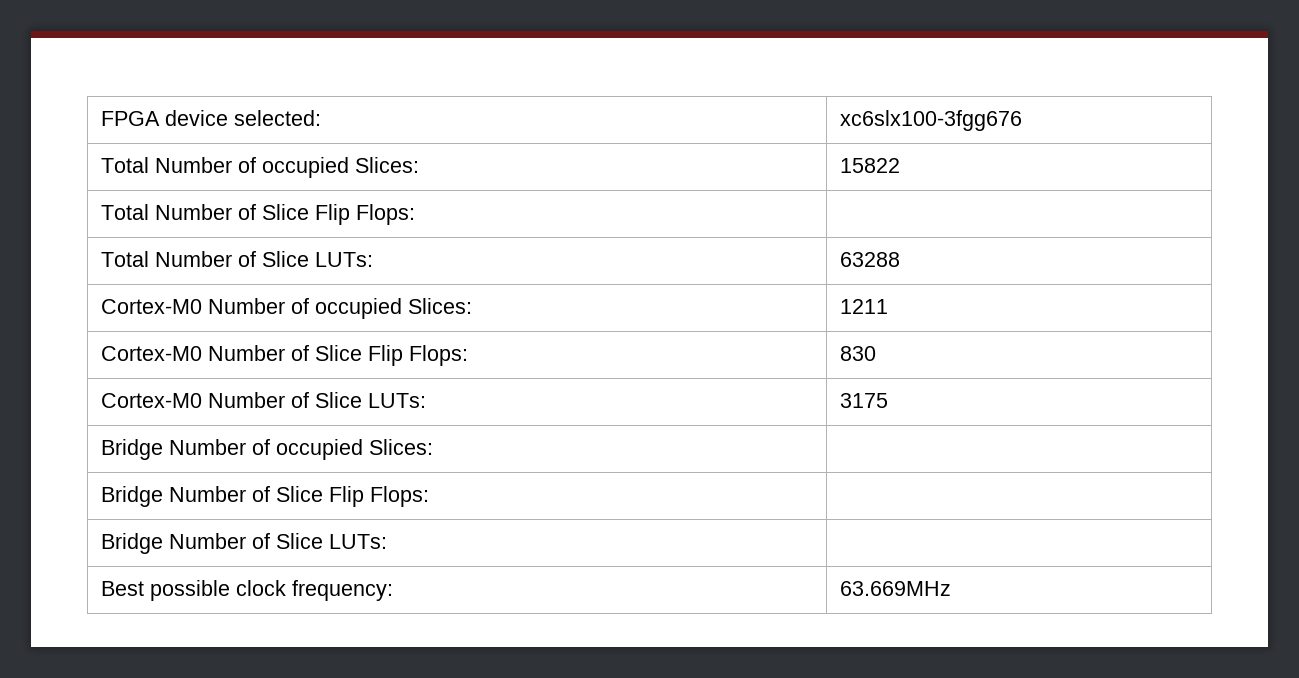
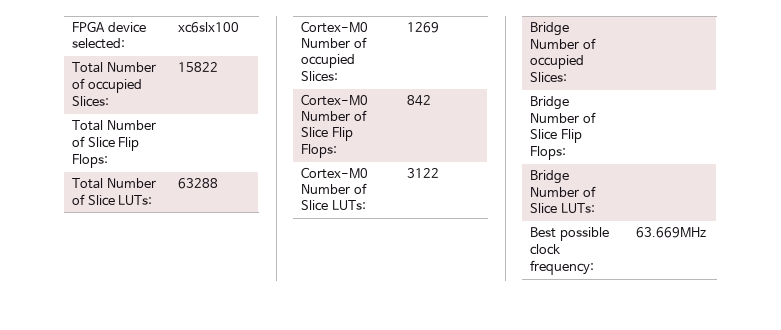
- FPGA device selected: | xc6slx100-3fgg676
+ FPGA device selected: | xc6slx100
- Cortex-M0 Number of occupied Slices: | 1211
+ Cortex-M0 Number of occupied Slices: | 1269
- Cortex-M0 Number of Slice Flip Flops: | 830
+ Cortex-M0 Number of Slice Flip Flops: | 842
- Cortex-M0 Number of Slice LUTs: | 3175
+ Cortex-M0 Number of Slice LUTs: | 3122

